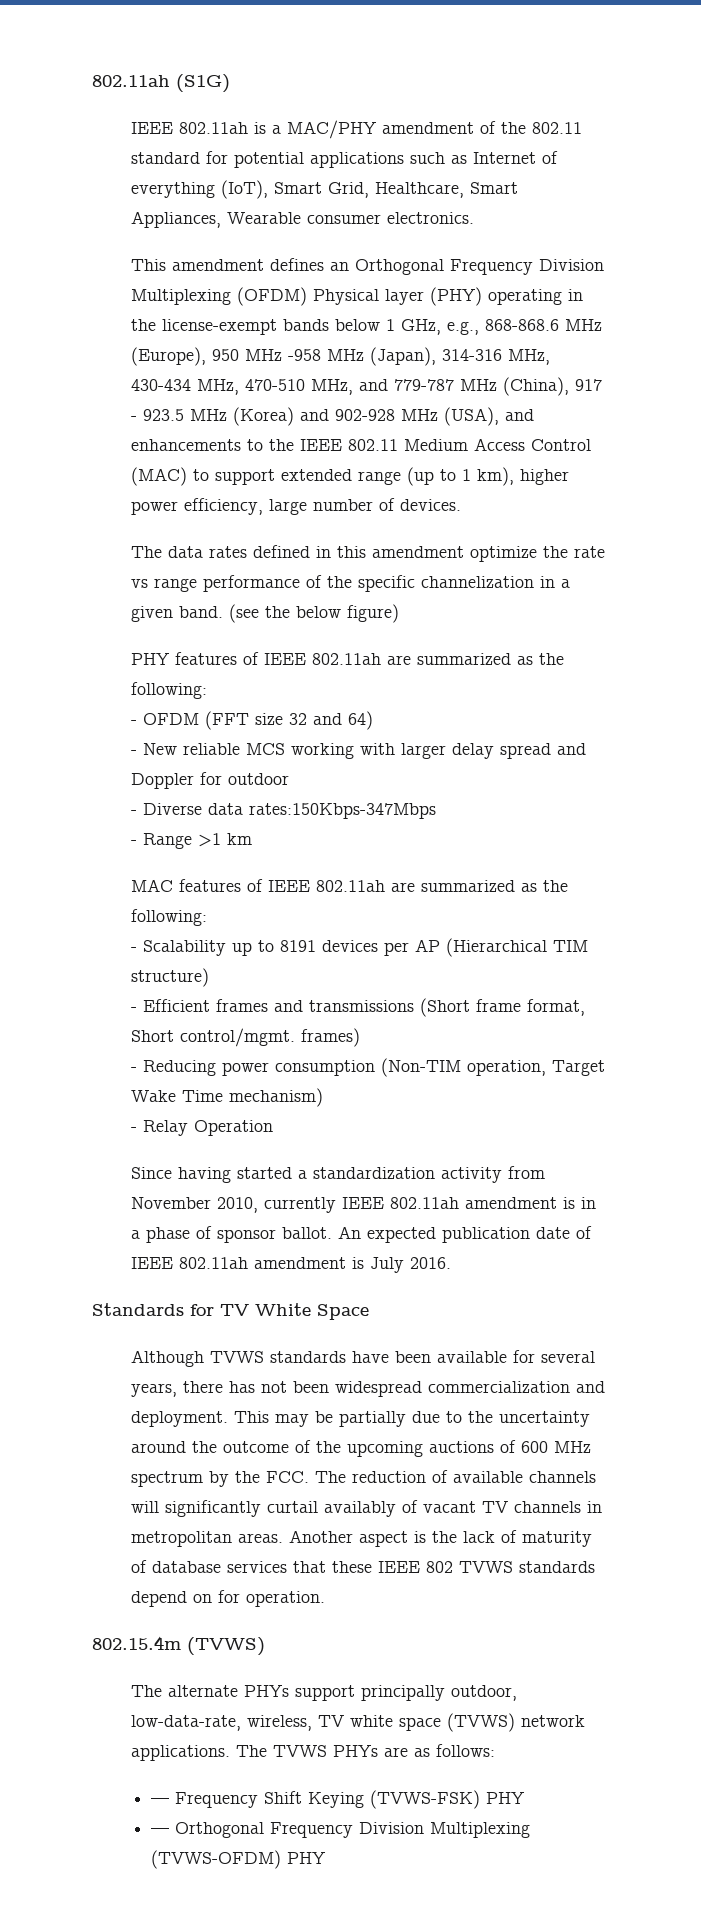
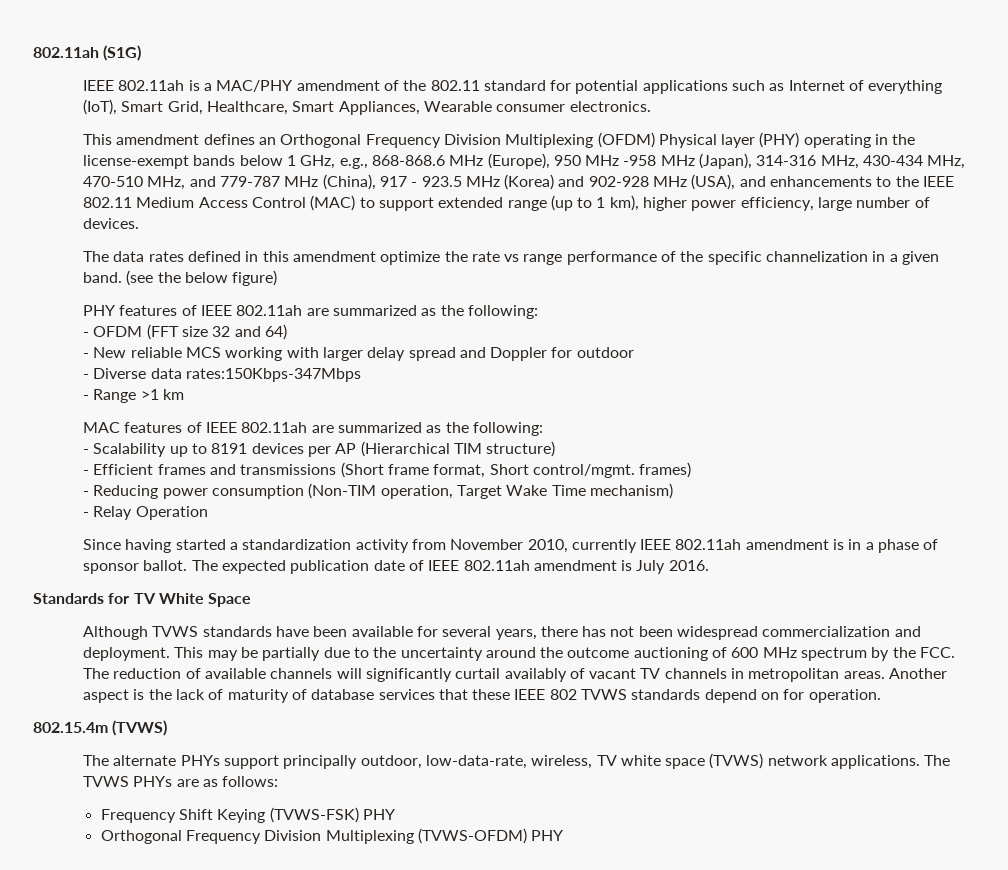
- An expected publication date of IEEE 802.11ah amendment is July 2016.
+ The expected publication date of IEEE 802.11ah amendment is July 2016.
- This may be partially due to the uncertainty around the outcome of the upcoming auctions of 600 MHz spectrum by the FCC. The reduction of available channels will significantly curtail availably of vacant TV channels in metropolitan areas.
+ This may be partially due to the uncertainty around the outcome auctioning of 600 MHz spectrum by the FCC. The reduction of available channels will significantly curtail availably of vacant TV channels in metropolitan areas.
- — Frequency Shift Keying (TVWS-FSK) PHY
+ Frequency Shift Keying (TVWS-FSK) PHY
- — Orthogonal Frequency Division Multiplexing (TVWS-OFDM) PHY
+ Orthogonal Frequency Division Multiplexing (TVWS-OFDM) PHY

